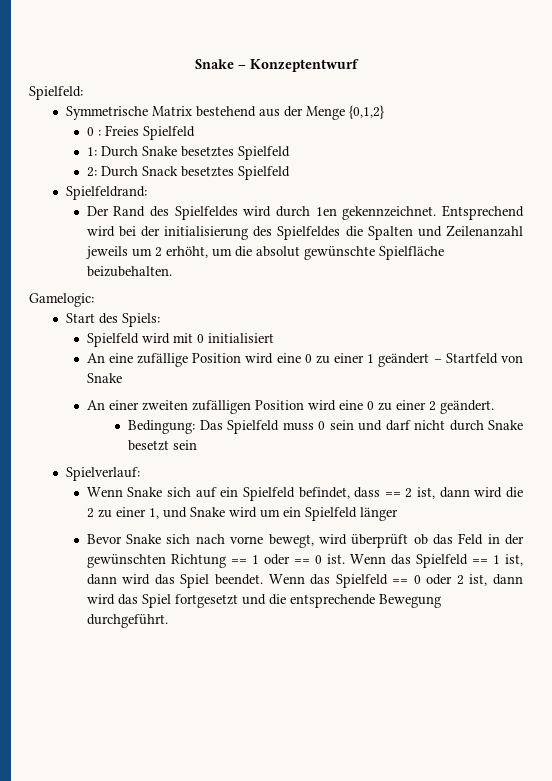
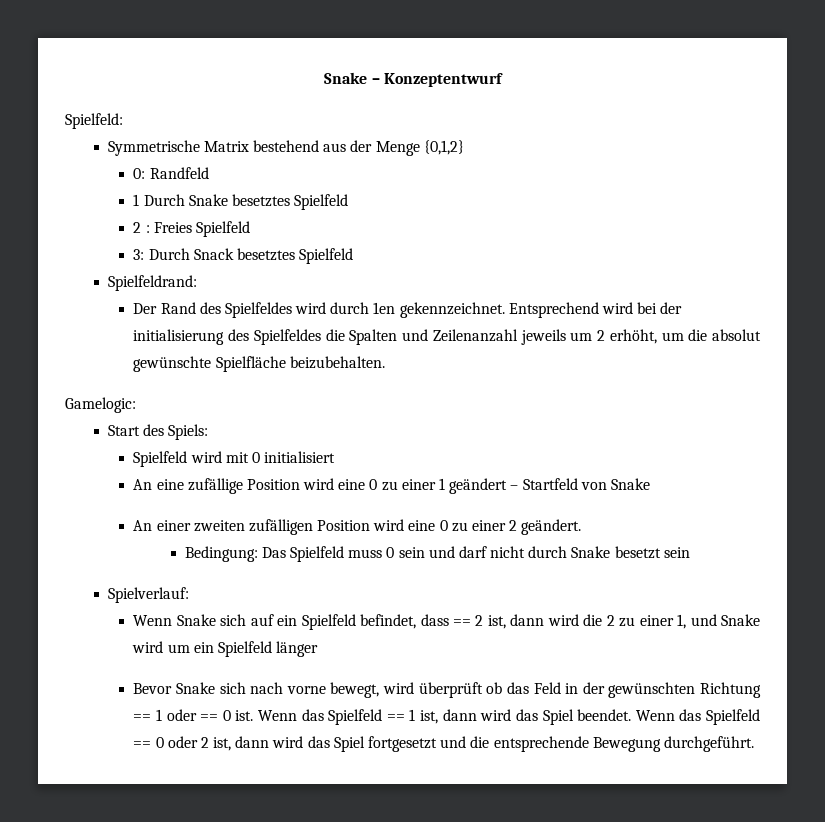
- 0 : Freies Spielfeld
- 1: Durch Snake besetztes Spielfeld
+ 0: Randfeld
+ 1 Durch Snake besetztes Spielfeld
- 2: Durch Snack besetztes Spielfeld
+ 2 : Freies Spielfeld
+ 3: Durch Snack besetztes Spielfeld

